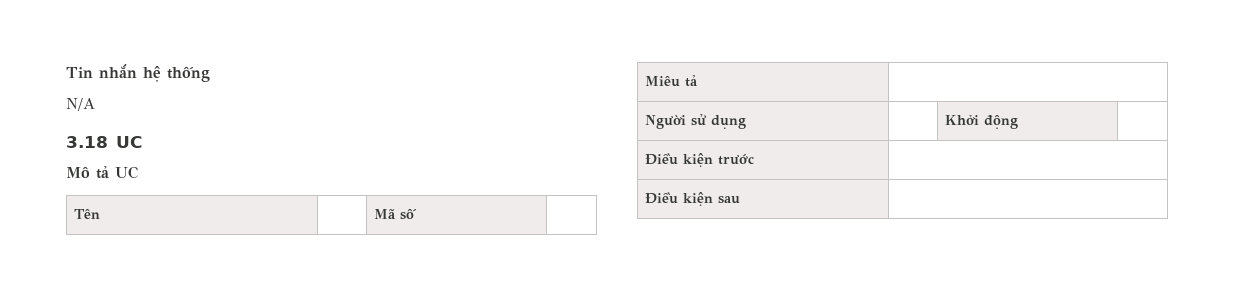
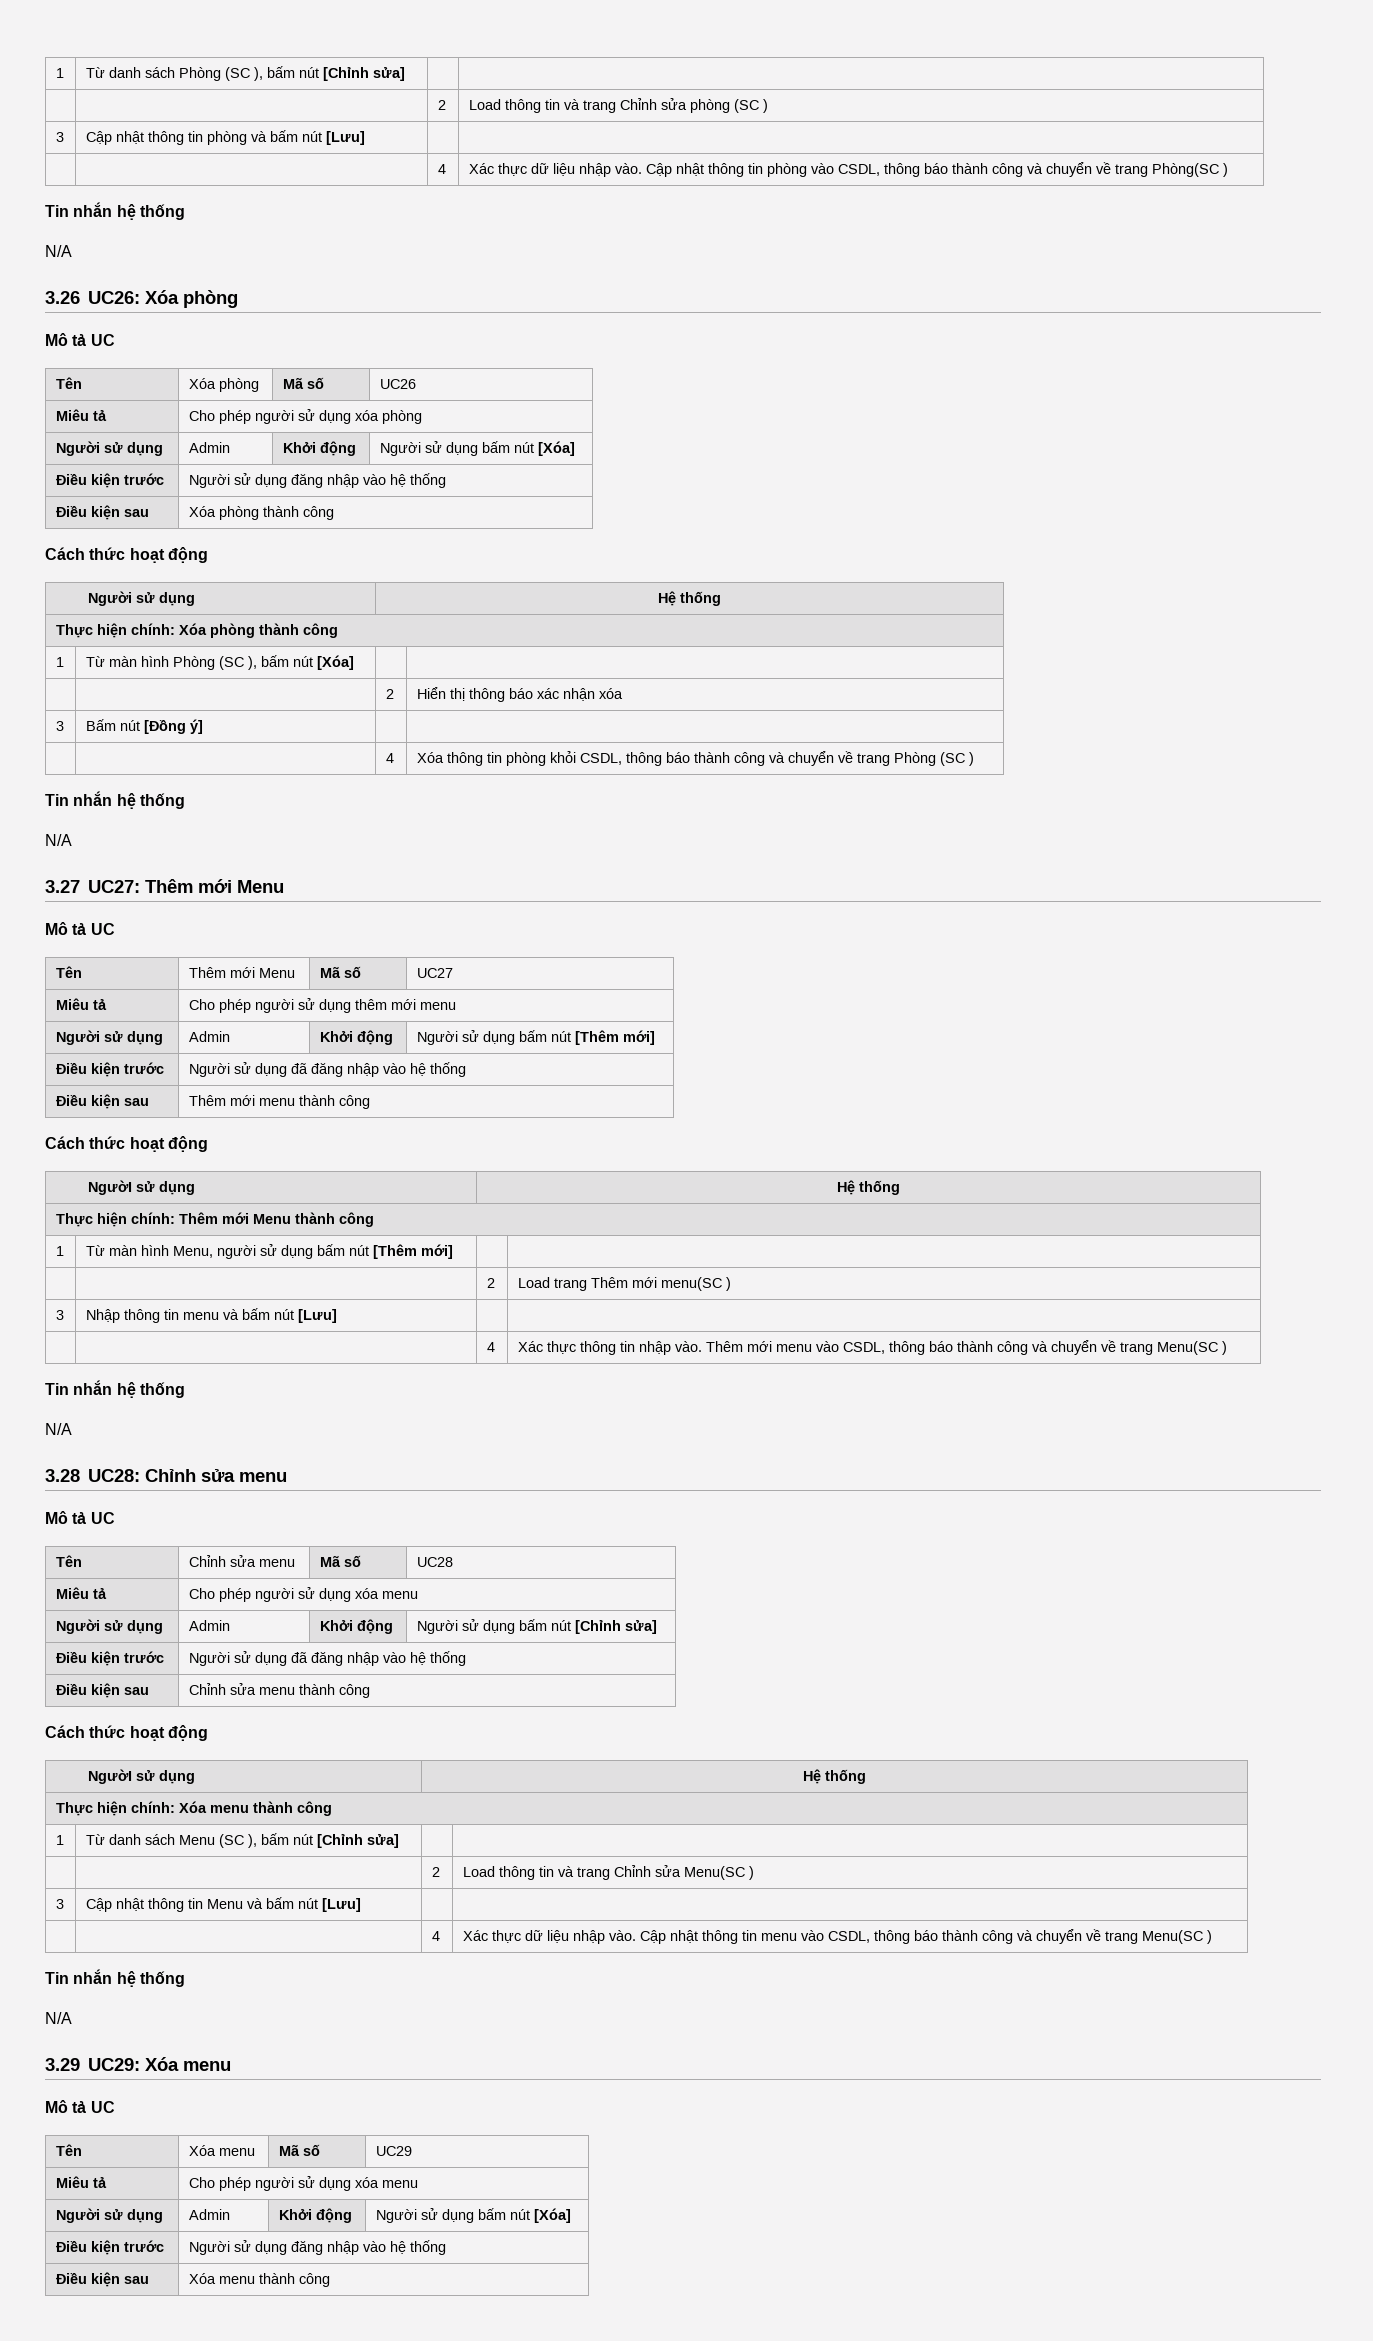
+ 1 | Từ danh sách Phòng (SC ), bấm nút [Chỉnh sửa] | |
+ | | 2 | Load thông tin và trang Chỉnh sửa phòng (SC )
+ 3 | Cập nhật thông tin phòng và bấm nút [Lưu] | |
+ | | 4 | Xác thực dữ liệu nhập vào. Cập nhật thông tin phòng vào CSDL, thông báo thành công và chuyển về trang Phòng(SC )
  Tin nhắn hệ thống
  N/A
- 3.18 UC
+ 3.26 UC26: Xóa phòng
  Mô tả UC
- Tên | | Mã số |
- Miêu tả |
- Người sử dụng | | Khởi động |
- Điều kiện trước |
- Điều kiện sau |
+ Tên | Xóa phòng | Mã số | UC26
+ Miêu tả | Cho phép người sử dụng xóa phòng
+ Người sử dụng | Admin | Khởi động | Người sử dụng bấm nút [Xóa]
+ Điều kiện trước | Người sử dụng đăng nhập vào hệ thống
+ Điều kiện sau | Xóa phòng thành công
+ Cách thức hoạt động
+ Người sử dụng | Hệ thống
+ Thực hiện chính: Xóa phòng thành công
+ 1 | Từ màn hình Phòng (SC ), bấm nút [Xóa] | |
+ | | 2 | Hiển thị thông báo xác nhận xóa
+ 3 | Bấm nút [Đồng ý] | |
+ | | 4 | Xóa thông tin phòng khỏi CSDL, thông báo thành công và chuyển về trang Phòng (SC )
+ Tin nhắn hệ thống
+ N/A
+ 3.27 UC27: Thêm mới Menu
+ Mô tả UC
+ Tên | Thêm mới Menu | Mã số | UC27
+ Miêu tả | Cho phép người sử dụng thêm mới menu
+ Người sử dụng | Admin | Khởi động | Người sử dụng bấm nút [Thêm mới]
+ Điều kiện trước | Người sử dụng đã đăng nhập vào hệ thống
+ Điều kiện sau | Thêm mới menu thành công
+ Cách thức hoạt động
+ NgườI sử dụng | Hệ thống
+ Thực hiện chính: Thêm mới Menu thành công
+ 1 | Từ màn hình Menu, người sử dụng bấm nút [Thêm mới] | |
+ | | 2 | Load trang Thêm mới menu(SC )
+ 3 | Nhập thông tin menu và bấm nút [Lưu] | |
+ | | 4 | Xác thực thông tin nhập vào. Thêm mới menu vào CSDL, thông báo thành công và chuyển về trang Menu(SC )
+ Tin nhắn hệ thống
+ N/A
+ 3.28 UC28: Chỉnh sửa menu
+ Mô tả UC
+ Tên | Chỉnh sửa menu | Mã số | UC28
+ Miêu tả | Cho phép người sử dụng xóa menu
+ Người sử dụng | Admin | Khởi động | Người sử dụng bấm nút [Chỉnh sửa]
+ Điều kiện trước | Người sử dụng đã đăng nhập vào hệ thống
+ Điều kiện sau | Chỉnh sửa menu thành công
+ Cách thức hoạt động
+ NgườI sử dụng | Hệ thống
+ Thực hiện chính: Xóa menu thành công
+ 1 | Từ danh sách Menu (SC ), bấm nút [Chỉnh sửa] | |
+ | | 2 | Load thông tin và trang Chỉnh sửa Menu(SC )
+ 3 | Cập nhật thông tin Menu và bấm nút [Lưu] | |
+ | | 4 | Xác thực dữ liệu nhập vào. Cập nhật thông tin menu vào CSDL, thông báo thành công và chuyển về trang Menu(SC )
+ Tin nhắn hệ thống
+ N/A
+ 3.29 UC29: Xóa menu
+ Mô tả UC
+ Tên | Xóa menu | Mã số | UC29
+ Miêu tả | Cho phép người sử dụng xóa menu
+ Người sử dụng | Admin | Khởi động | Người sử dụng bấm nút [Xóa]
+ Điều kiện trước | Người sử dụng đăng nhập vào hệ thống
+ Điều kiện sau | Xóa menu thành công

